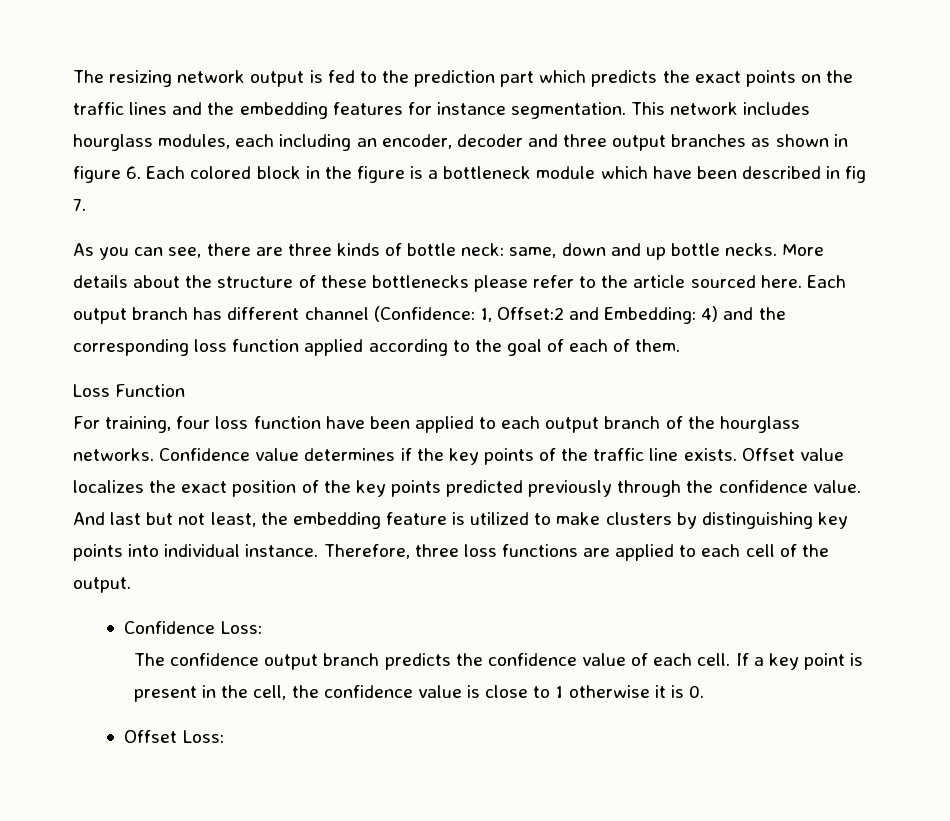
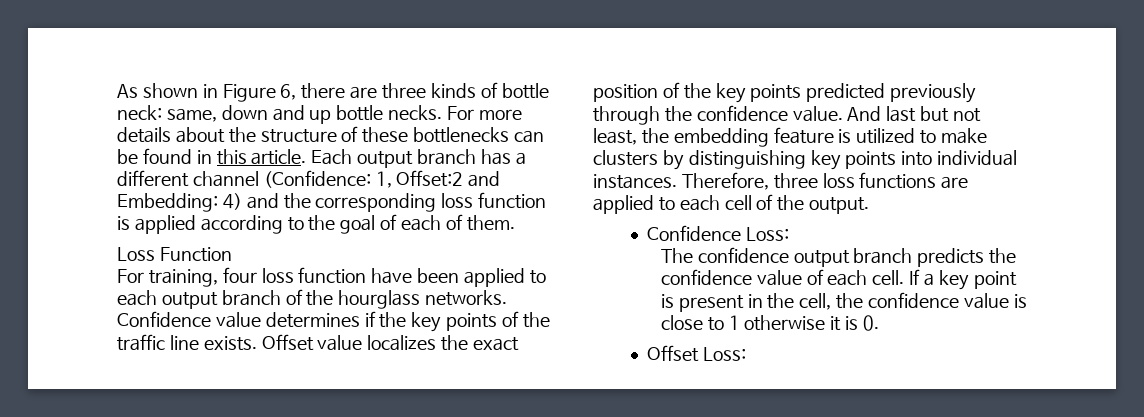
- The resizing network output is fed to the prediction part which predicts the exact points on the traffic lines and the embedding features for instance segmentation. This network includes hourglass modules, each including an encoder, decoder and three output branches as shown in figure 6. Each colored block in the figure is a bottleneck module which have been described in fig 7.
- As you can see, there are three kinds of bottle neck: same, down and up bottle necks.
+ As shown in Figure 6, there are three kinds of bottle neck: same, down and up bottle necks.
- More details about the structure of these bottlenecks please refer to the article sourced here.
+ For more details about the structure of these bottlenecks can be found in this article.
- Each output branch has different channel (Confidence: 1, Offset:2 and Embedding: 4) and the corresponding loss function applied according to the goal of each of them.
+ Each output branch has a different channel (Confidence: 1, Offset:2 and Embedding: 4) and the corresponding loss function is applied according to the goal of each of them.
- And last but not least, the embedding feature is utilized to make clusters by distinguishing key points into individual instance.
+ And last but not least, the embedding feature is utilized to make clusters by distinguishing key points into individual instances.

